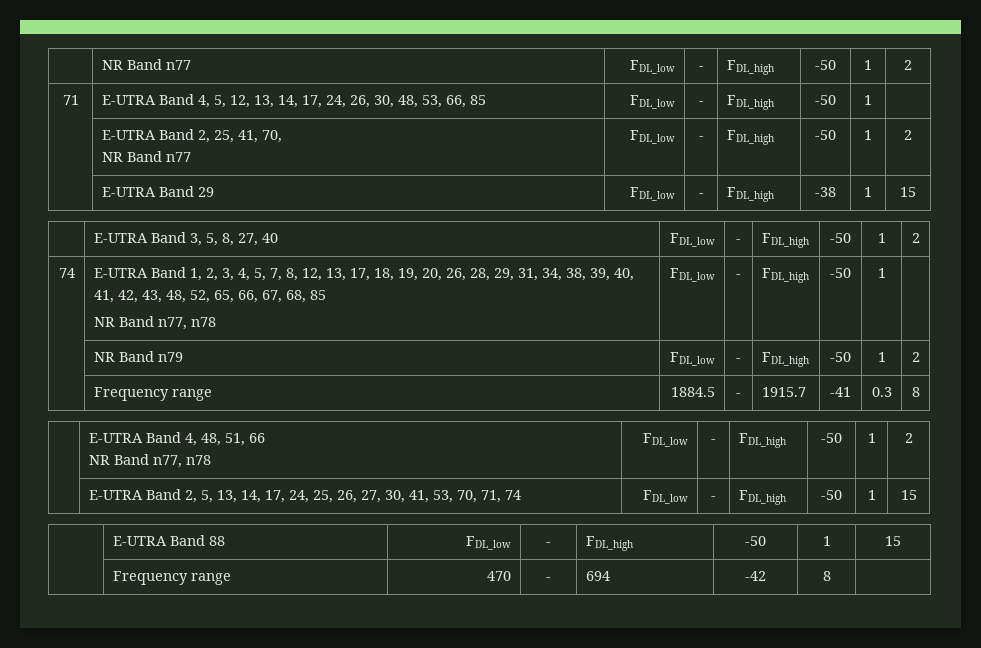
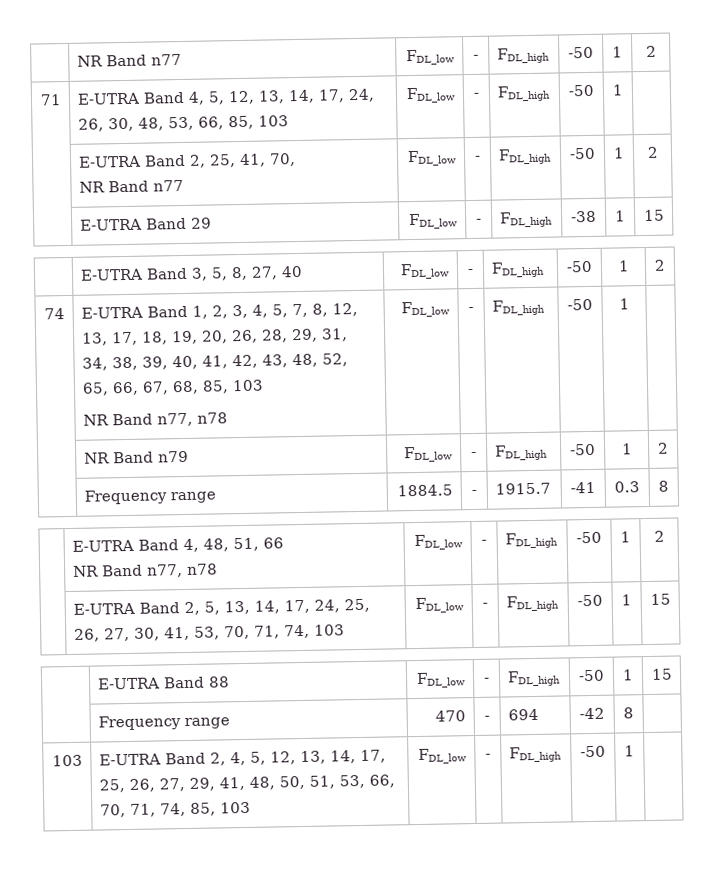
- 71 | E-UTRA Band 4, 5, 12, 13, 14, 17, 24, 26, 30, 48, 53, 66, 85 | FDL_low | - | FDL_high | -50 | 1 |
+ 71 | E-UTRA Band 4, 5, 12, 13, 14, 17, 24, 26, 30, 48, 53, 66, 85, 103 | FDL_low | - | FDL_high | -50 | 1 |
- E-UTRA Band 1, 2, 3, 4, 5, 7, 8, 12, 13, 17, 18, 19, 20, 26, 28, 29, 31, 34, 38, 39, 40, 41, 42, 43, 48, 52, 65, 66, 67, 68, 85
+ E-UTRA Band 1, 2, 3, 4, 5, 7, 8, 12, 13, 17, 18, 19, 20, 26, 28, 29, 31, 34, 38, 39, 40, 41, 42, 43, 48, 52, 65, 66, 67, 68, 85, 103
- | E-UTRA Band 2, 5, 13, 14, 17, 24, 25, 26, 27, 30, 41, 53, 70, 71, 74 | FDL_low | - | FDL_high | -50 | 1 | 15
+ | E-UTRA Band 2, 5, 13, 14, 17, 24, 25, 26, 27, 30, 41, 53, 70, 71, 74, 103 | FDL_low | - | FDL_high | -50 | 1 | 15
+ 103 | E-UTRA Band 2, 4, 5, 12, 13, 14, 17, 25, 26, 27, 29, 41, 48, 50, 51, 53, 66, 70, 71, 74, 85, 103 | FDL_low | - | FDL_high | -50 | 1 |

